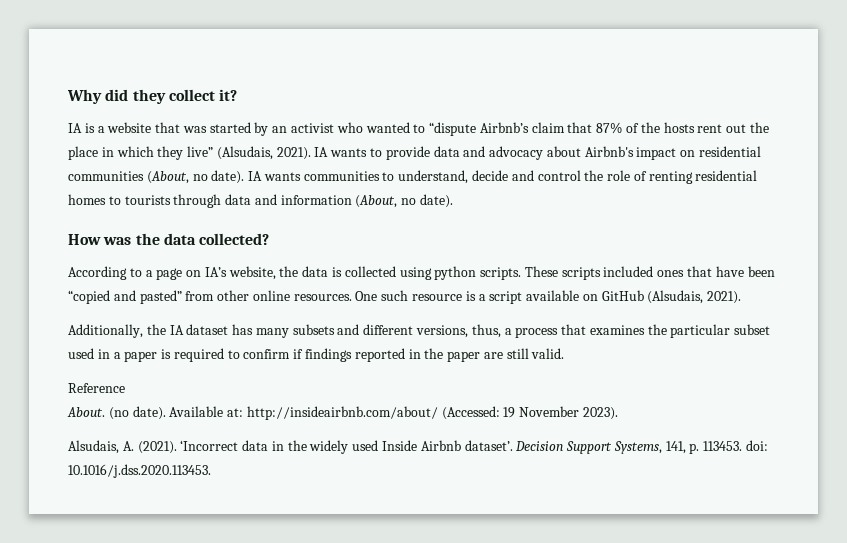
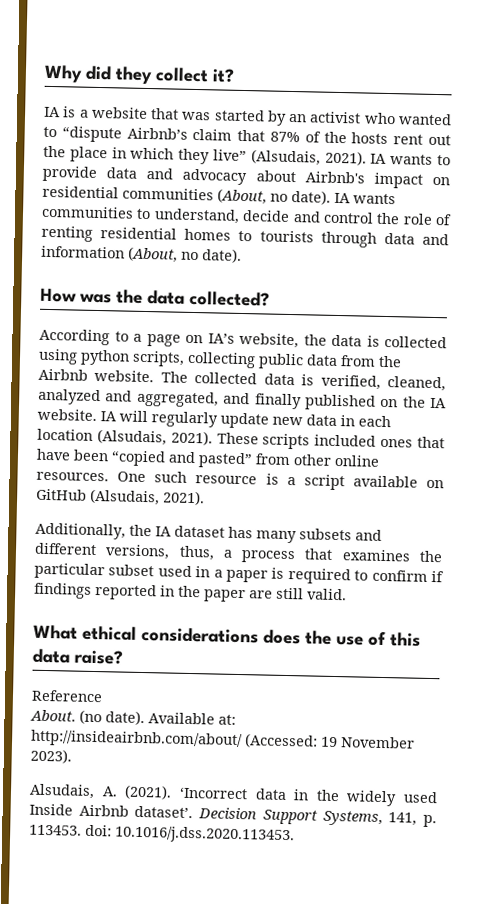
- According to a page on IA’s website, the data is collected using python scripts.
+ According to a page on IA’s website, the data is collected using python scripts, collecting public data from the Airbnb website. The collected data is verified, cleaned, analyzed and aggregated, and finally published on the IA website. IA will regularly update new data in each location (Alsudais, 2021).
+ What ethical considerations does the use of this data raise?

